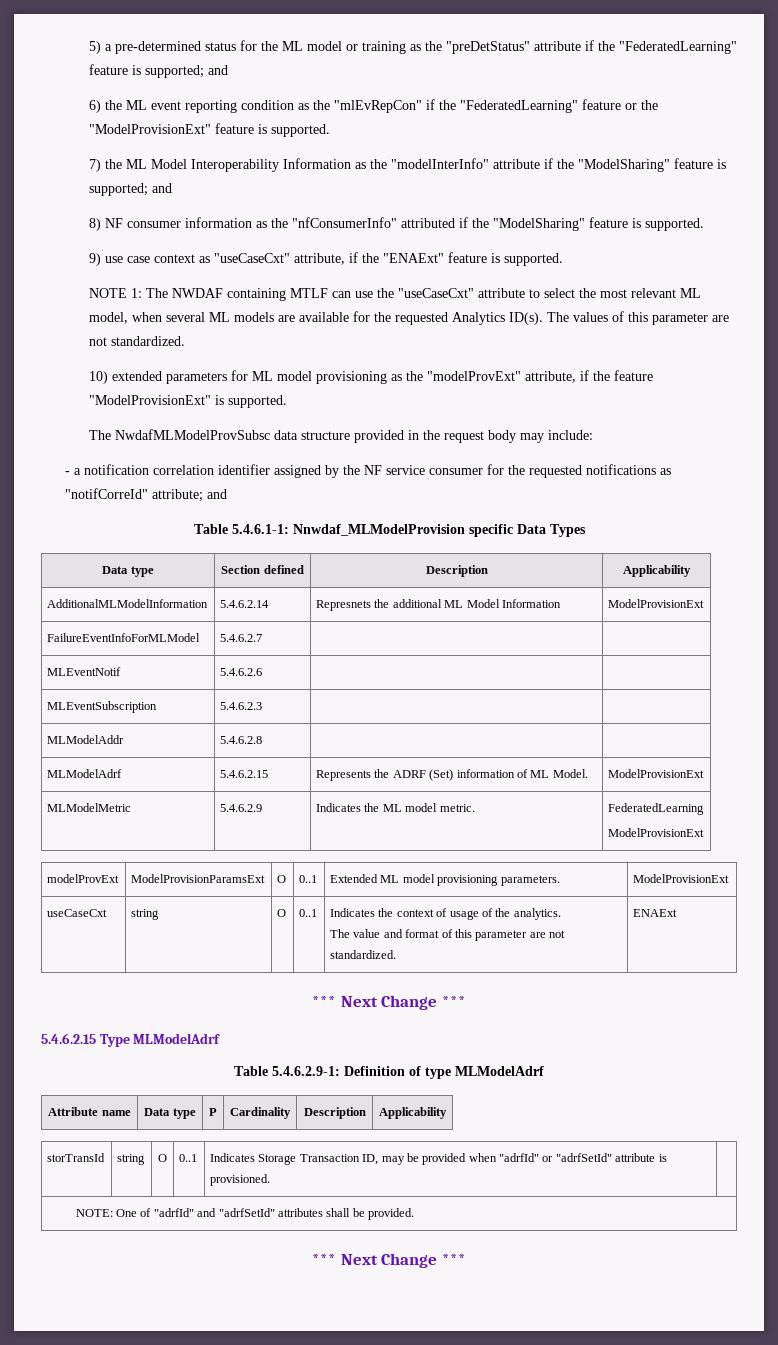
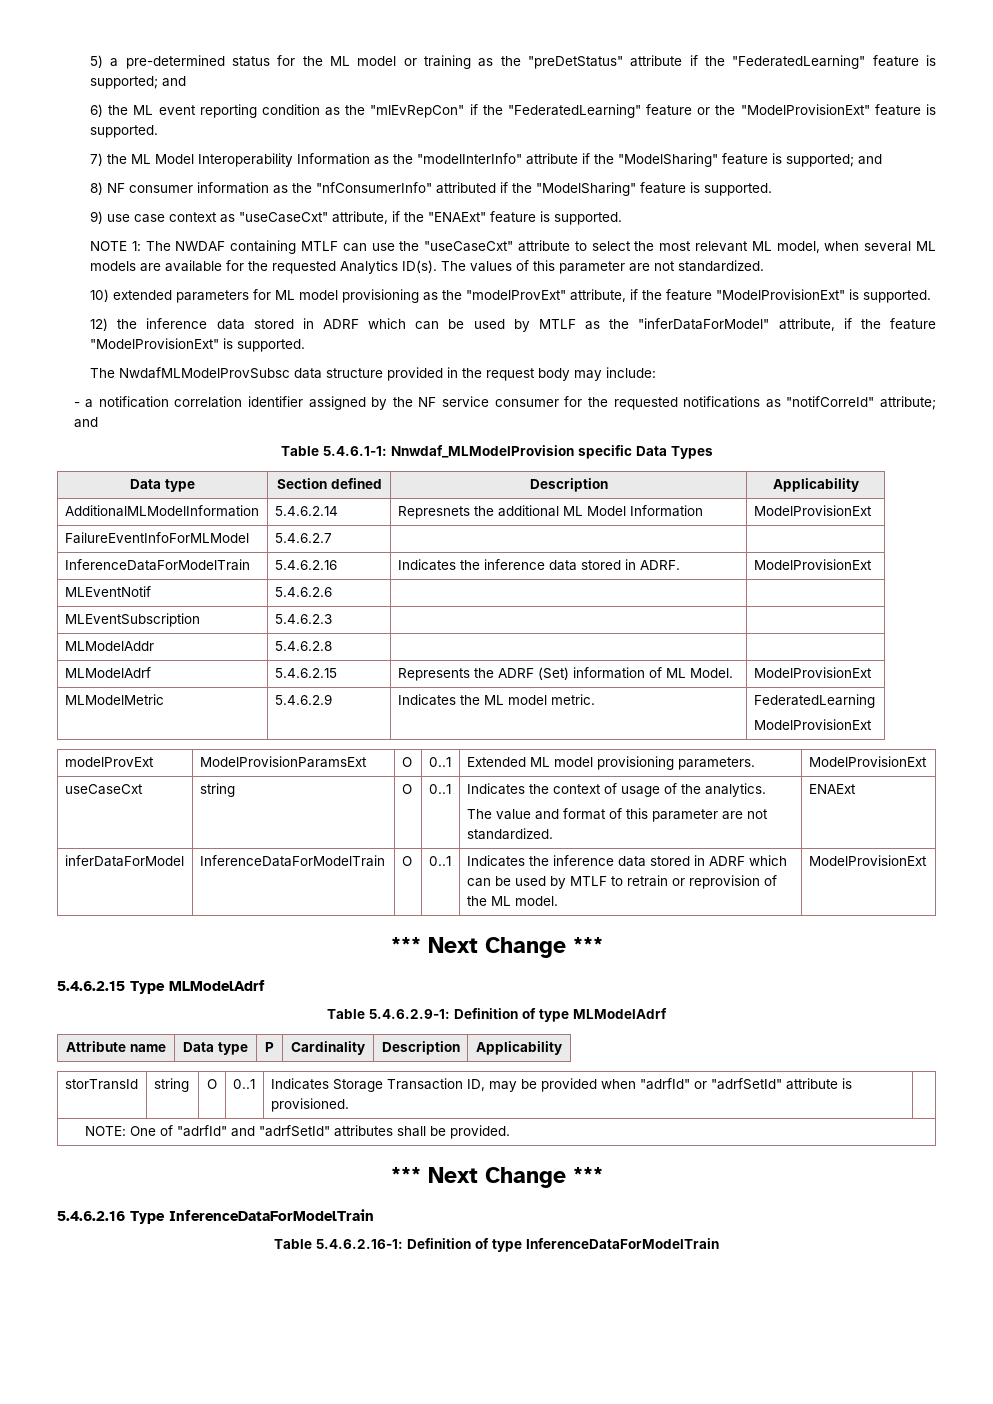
+ 12) the inference data stored in ADRF which can be used by MTLF as the "inferDataForModel" attribute, if the feature "ModelProvisionExt" is supported.
+ InferenceDataForModelTrain | 5.4.6.2.16 | Indicates the inference data stored in ADRF. | ModelProvisionExt
+ inferDataForModel | InferenceDataForModelTrain | O | 0..1 | Indicates the inference data stored in ADRF which can be used by MTLF to retrain or reprovision of the ML model. | ModelProvisionExt
+ 5.4.6.2.16 Type InferenceDataForModelTrain
+ Table 5.4.6.2.16-1: Definition of type InferenceDataForModelTrain

